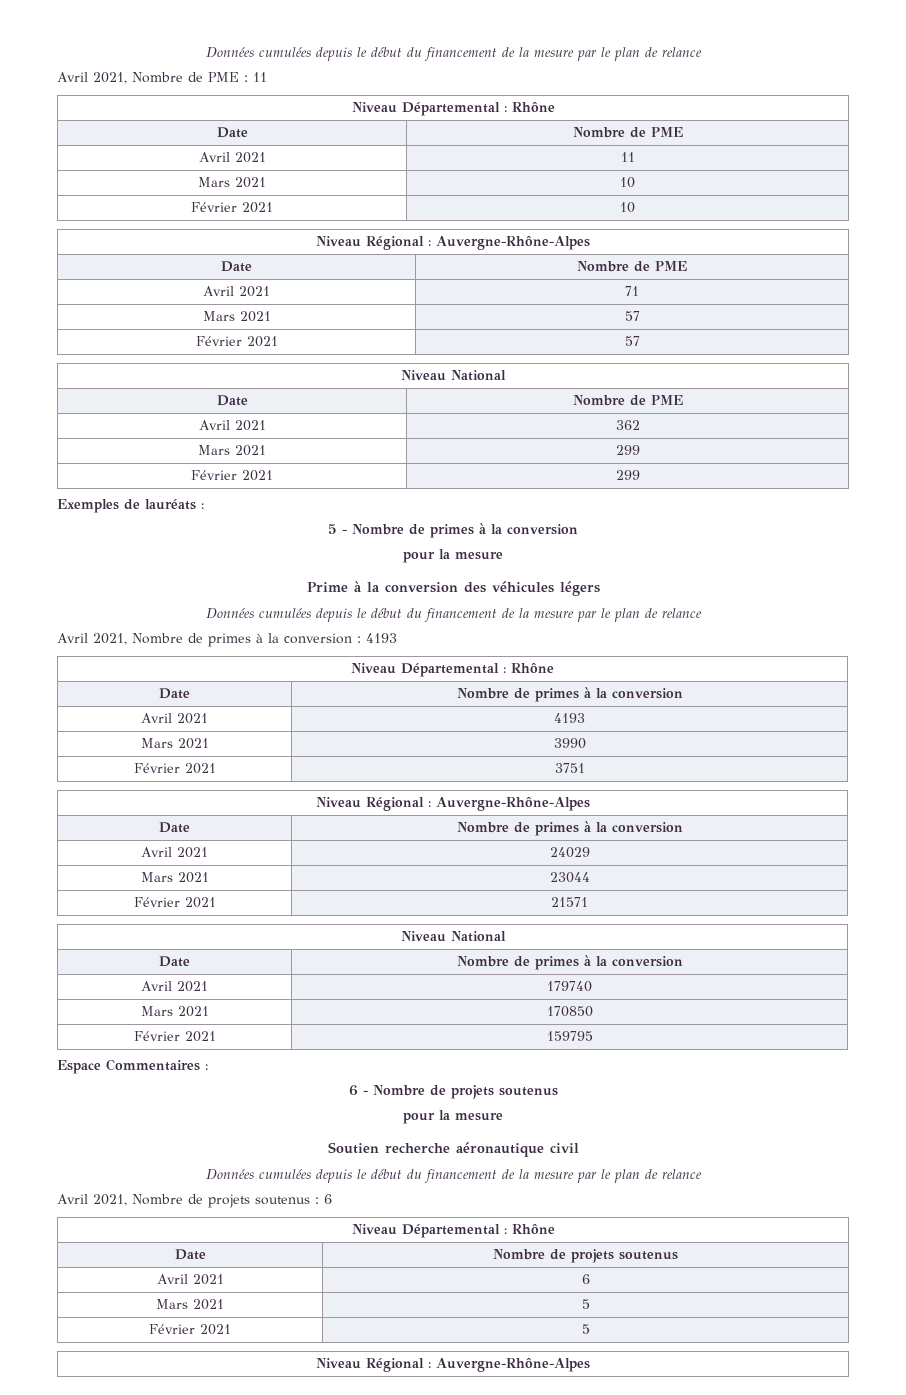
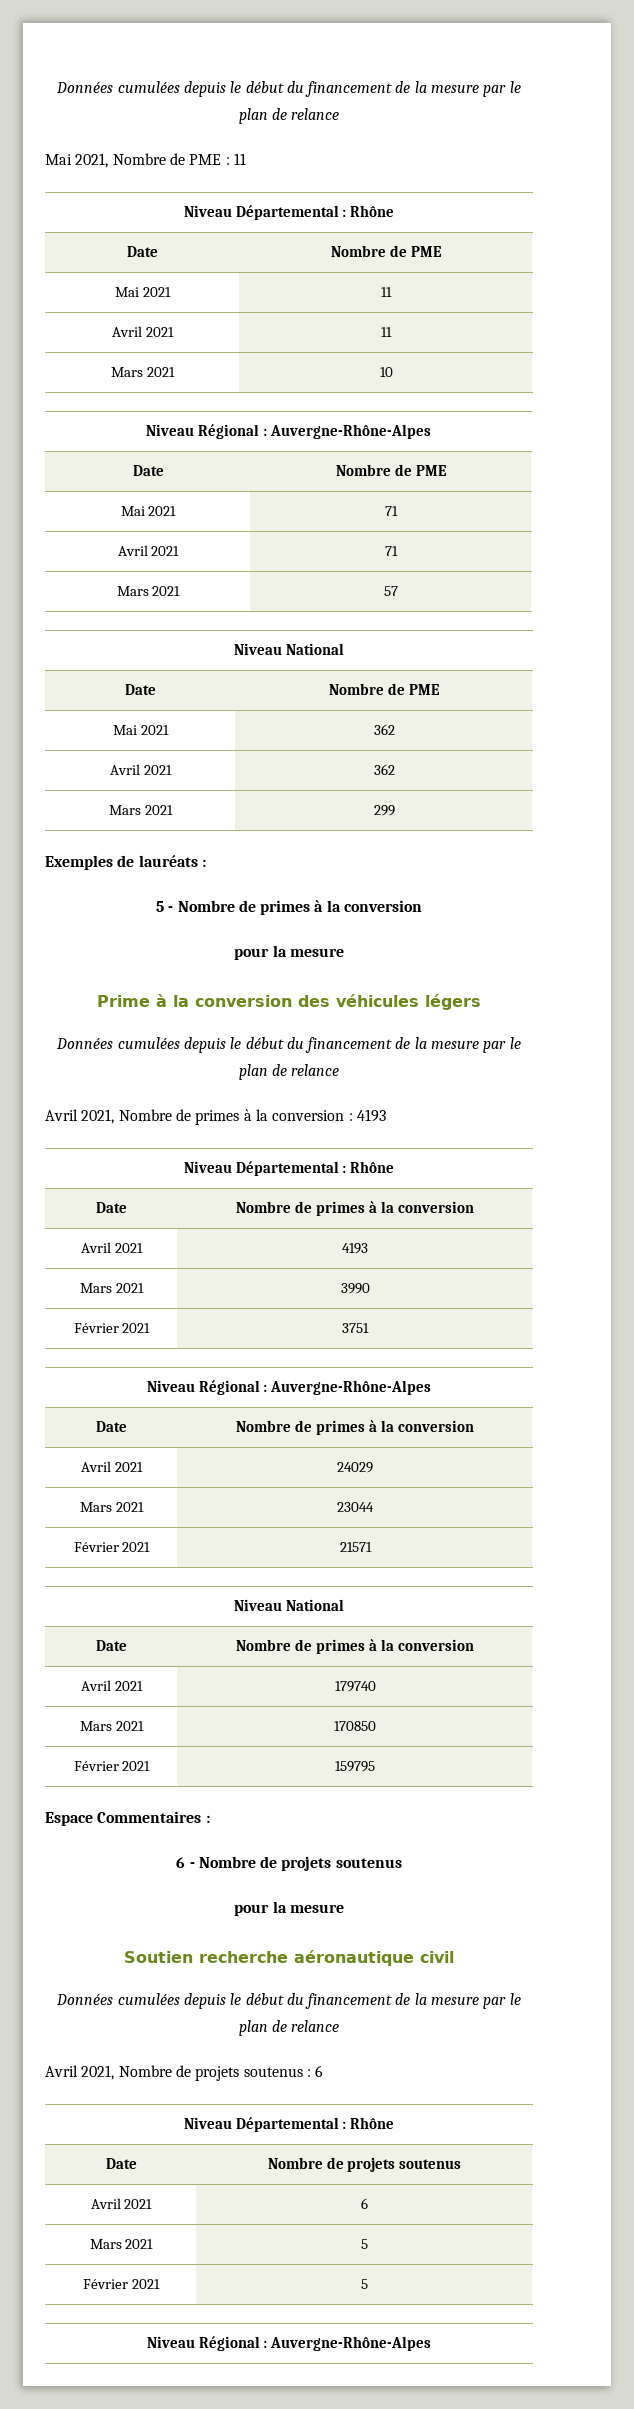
- Avril 2021, Nombre de PME : 11
+ Mai 2021, Nombre de PME : 11
+ Mai 2021 | 11
- Février 2021 | 10
+ Mai 2021 | 71
- Février 2021 | 57
+ Mai 2021 | 362
- Février 2021 | 299

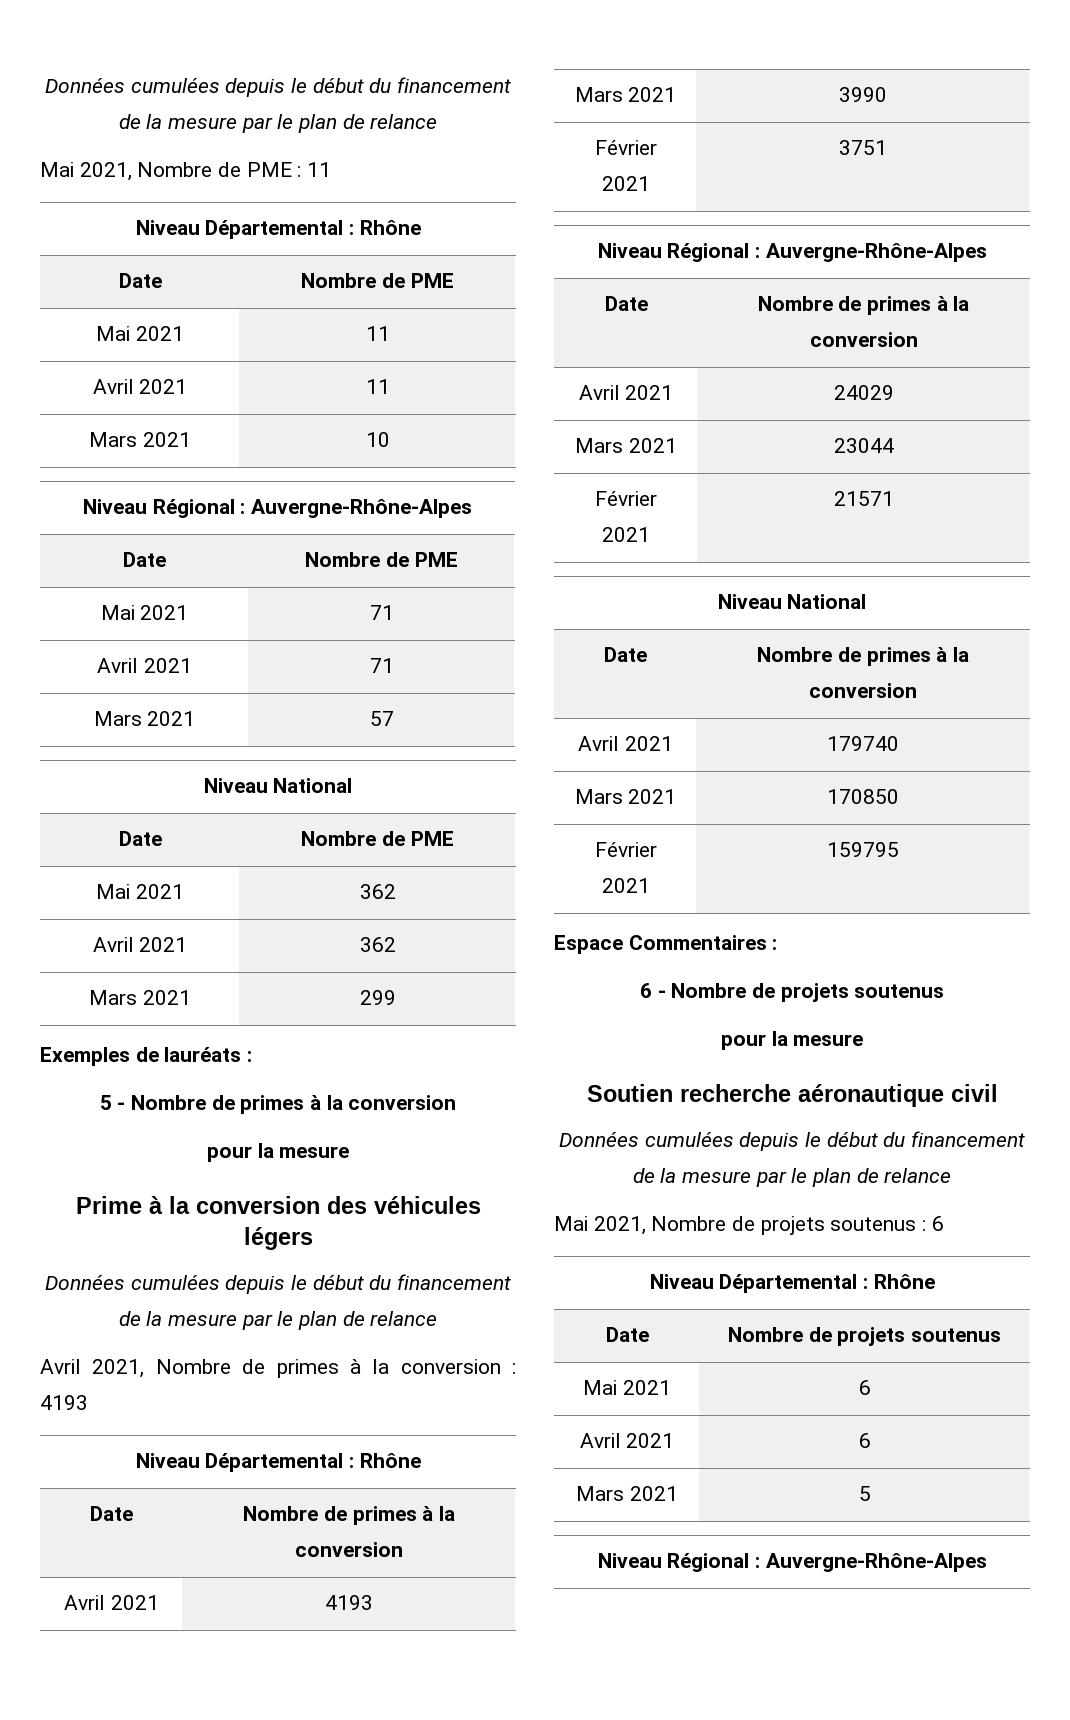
- Avril 2021, Nombre de projets soutenus : 6
+ Mai 2021, Nombre de projets soutenus : 6
+ Mai 2021 | 6
- Février 2021 | 5

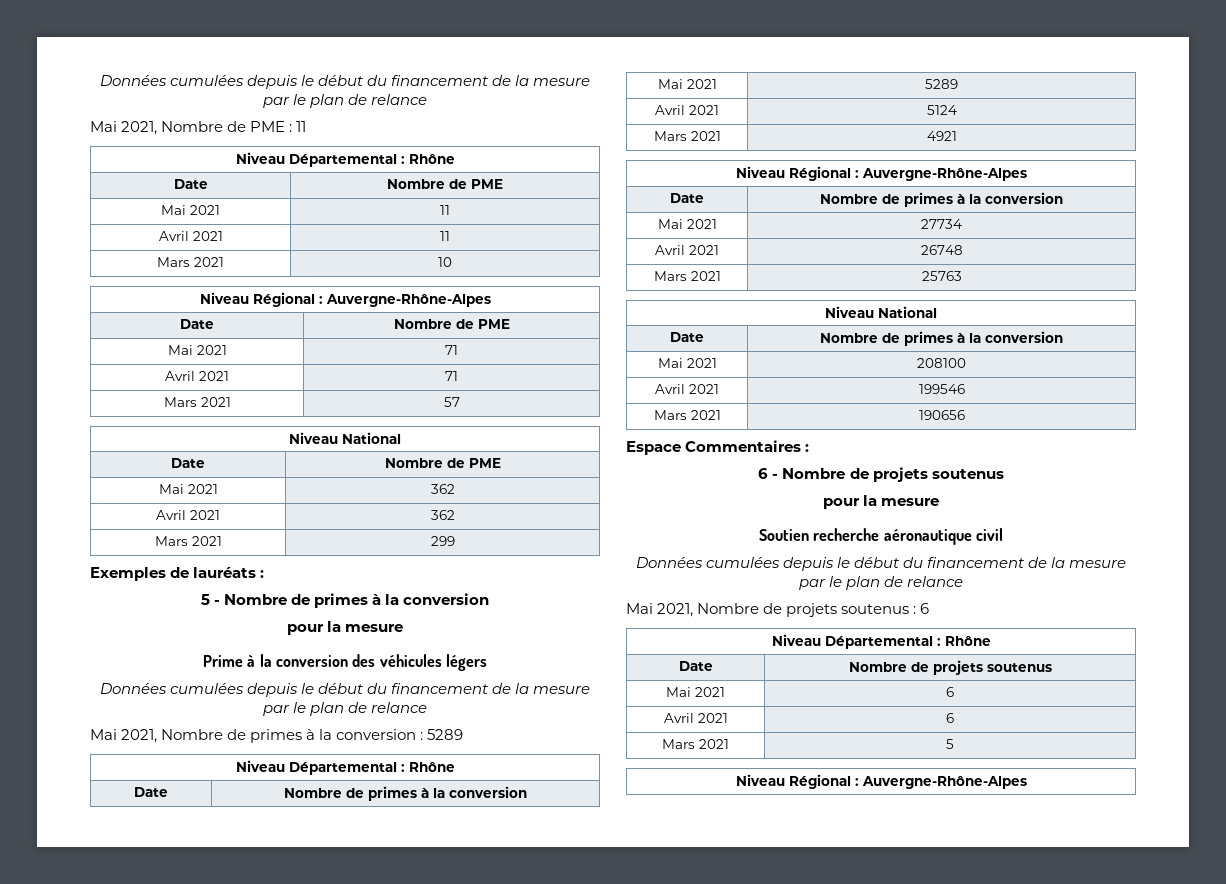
- Avril 2021, Nombre de primes à la conversion : 4193
+ Mai 2021, Nombre de primes à la conversion : 5289
- Avril 2021 | 4193
- Mars 2021 | 3990
- Février 2021 | 3751
+ Mai 2021 | 5289
+ Avril 2021 | 5124
+ Mars 2021 | 4921
- Avril 2021 | 24029
- Mars 2021 | 23044
- Février 2021 | 21571
+ Mai 2021 | 27734
+ Avril 2021 | 26748
+ Mars 2021 | 25763
- Avril 2021 | 179740
- Mars 2021 | 170850
- Février 2021 | 159795
+ Mai 2021 | 208100
+ Avril 2021 | 199546
+ Mars 2021 | 190656

